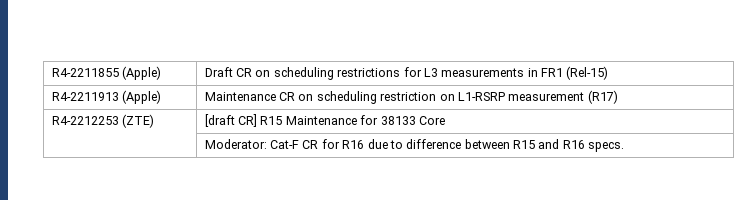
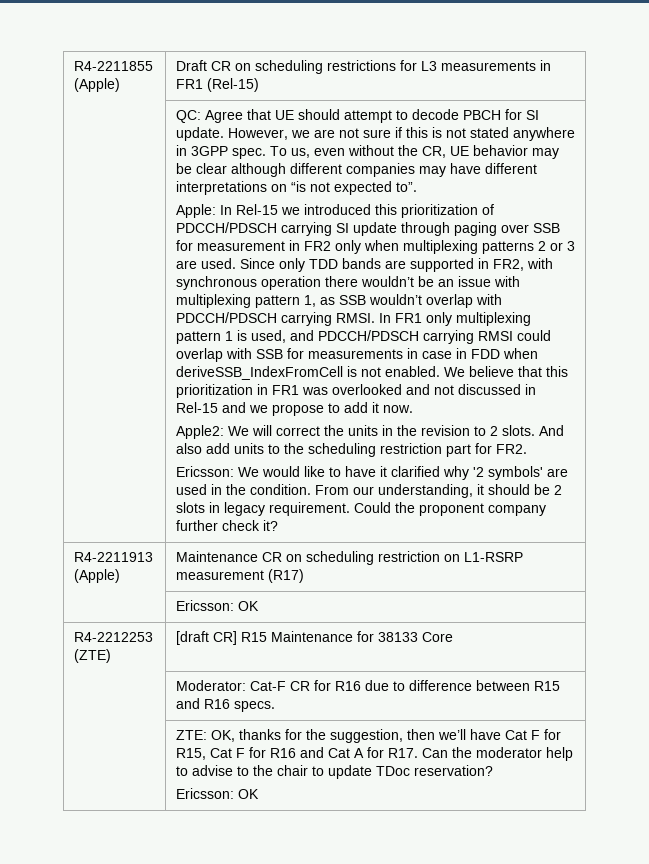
+ QC: Agree that UE should attempt to decode PBCH for SI update. However, we are not sure if this is not stated anywhere in 3GPP spec. To us, even without the CR, UE behavior may be clear although different companies may have different interpretations on “is not expected to”.
+ Apple: In Rel-15 we introduced this prioritization of PDCCH/PDSCH carrying SI update through paging over SSB for measurement in FR2 only when multiplexing patterns 2 or 3 are used. Since only TDD bands are supported in FR2, with synchronous operation there wouldn’t be an issue with multiplexing pattern 1, as SSB wouldn’t overlap with PDCCH/PDSCH carrying RMSI. In FR1 only multiplexing pattern 1 is used, and PDCCH/PDSCH carrying RMSI could overlap with SSB for measurements in case in FDD when deriveSSB_IndexFromCell is not enabled. We believe that this prioritization in FR1 was overlooked and not discussed in Rel-15 and we propose to add it now.
+ Apple2: We will correct the units in the revision to 2 slots. And also add units to the scheduling restriction part for FR2.
+ Ericsson: We would like to have it clarified why '2 symbols' are used in the condition. From our understanding, it should be 2 slots in legacy requirement. Could the proponent company further check it?
+ | Ericsson: OK
+ | ZTE: OK, thanks for the suggestion, then we’ll have Cat F for R15, Cat F for R16 and Cat A for R17. Can the moderator help to advise to the chair to update TDoc reservation?
+ Ericsson: OK

